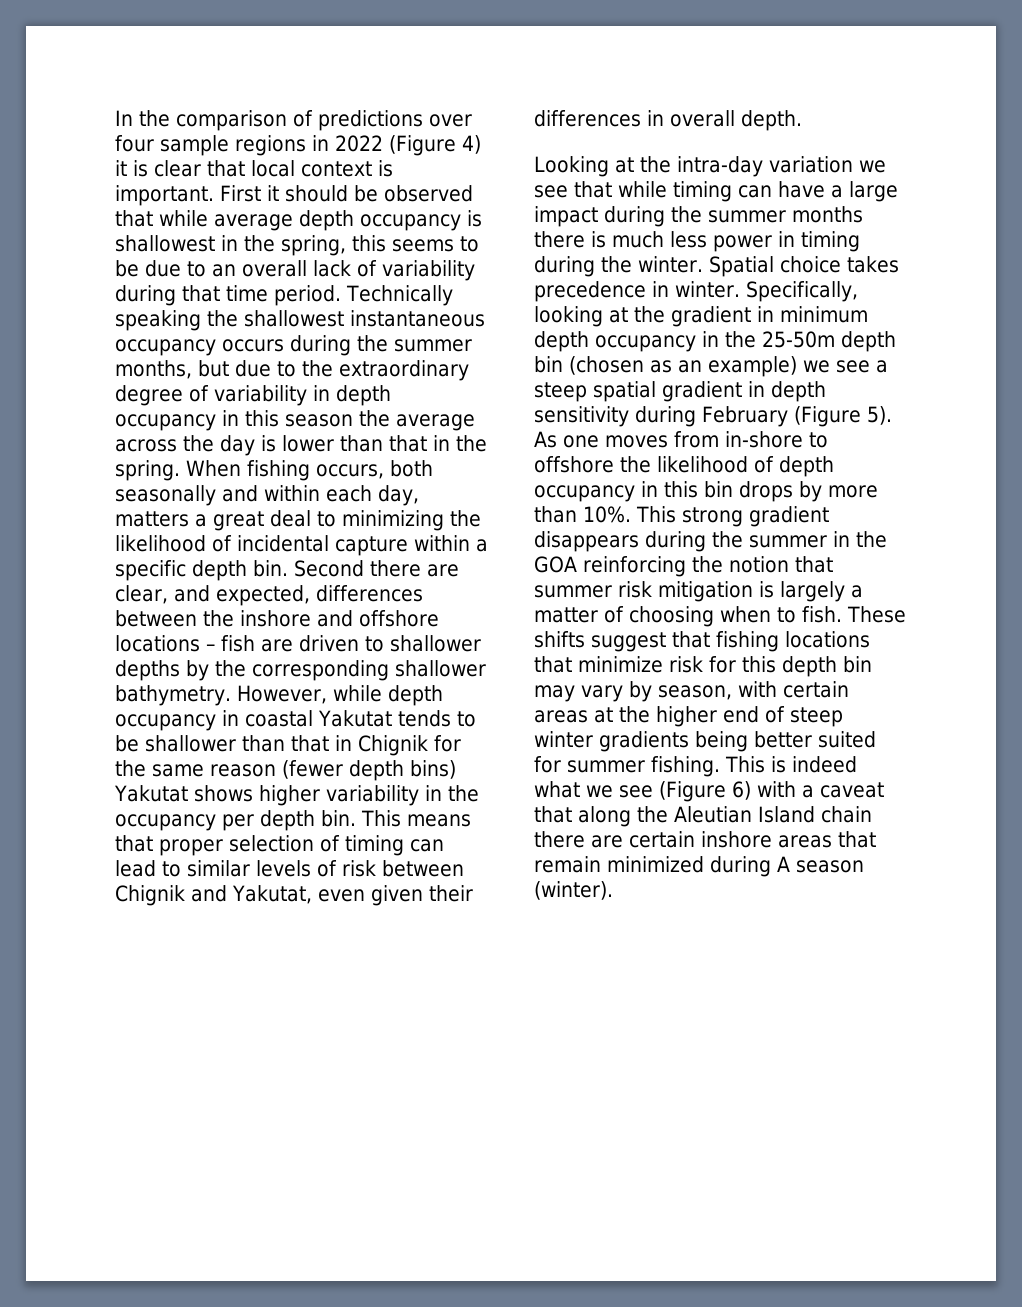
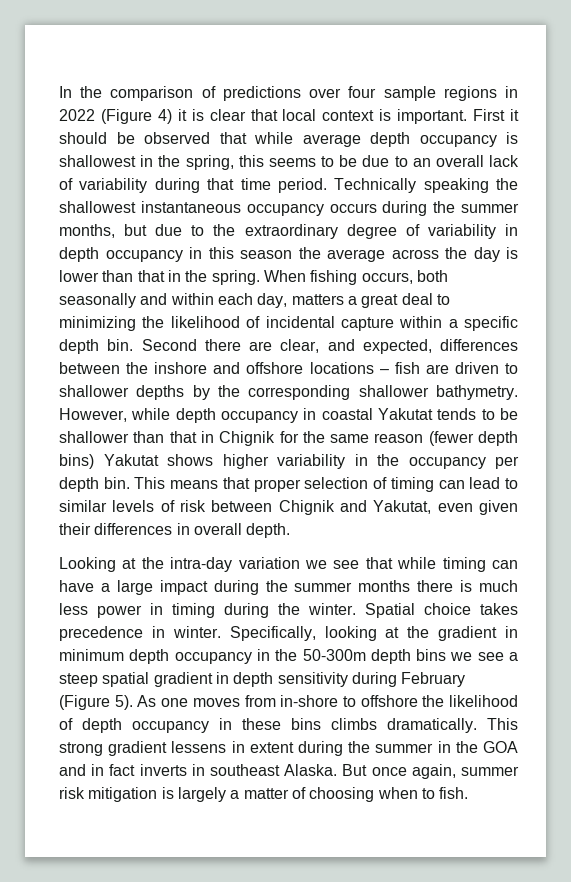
- Specifically, looking at the gradient in minimum depth occupancy in the 25-50m depth bin (chosen as an example) we see a steep spatial gradient in depth sensitivity during February (Figure 5).
+ Specifically, looking at the gradient in minimum depth occupancy in the 50-300m depth bins we see a steep spatial gradient in depth sensitivity during February (Figure 5).
- As one moves from in-shore to offshore the likelihood of depth occupancy in this bin drops by more than 10%. This strong gradient disappears during the summer in the GOA reinforcing the notion that summer risk mitigation is largely a matter of choosing when to fish. These shifts suggest that fishing locations that minimize risk for this depth bin may vary by season, with certain areas at the higher end of steep winter gradients being better suited for summer fishing. This is indeed what we see (Figure 6) with a caveat that along the Aleutian Island chain there are certain inshore areas that remain minimized during A season (winter).
+ As one moves from in-shore to offshore the likelihood of depth occupancy in these bins climbs dramatically. This strong gradient lessens in extent during the summer in the GOA and in fact inverts in southeast Alaska. But once again, summer risk mitigation is largely a matter of choosing when to fish.

